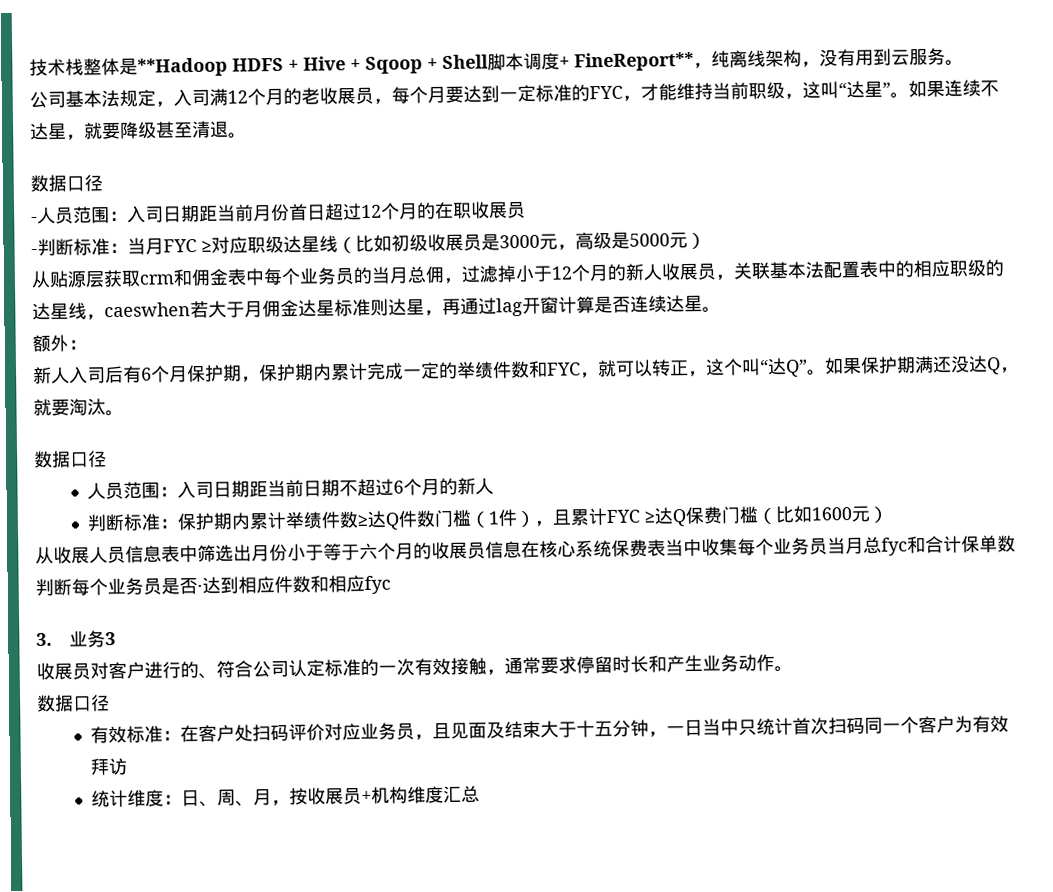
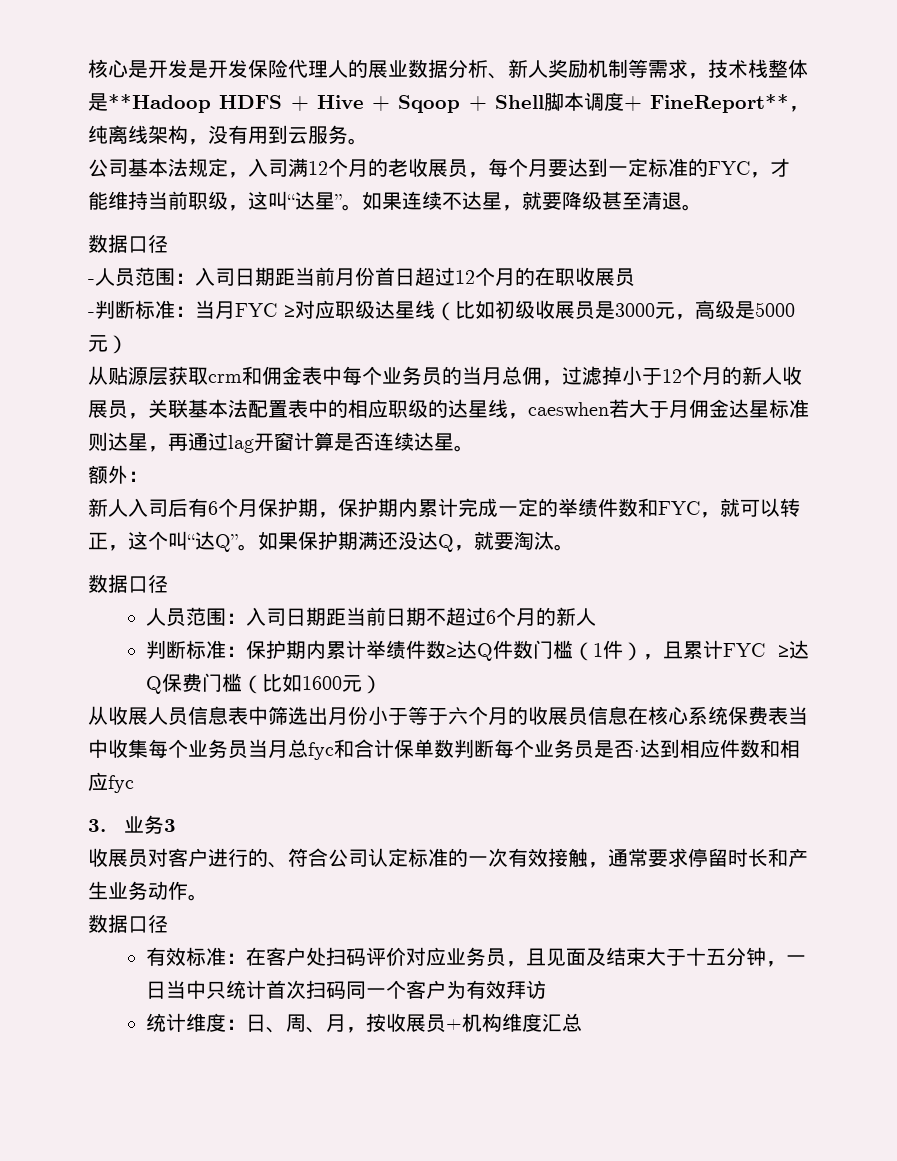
- 技术栈整体是**Hadoop HDFS + Hive + Sqoop + Shell脚本调度+ FineReport**，纯离线架构，没有用到云服务。
+ 核心是开发是开发保险代理人的展业数据分析、新人奖励机制等需求，技术栈整体是**Hadoop HDFS + Hive + Sqoop + Shell脚本调度+ FineReport**，纯离线架构，没有用到云服务。

